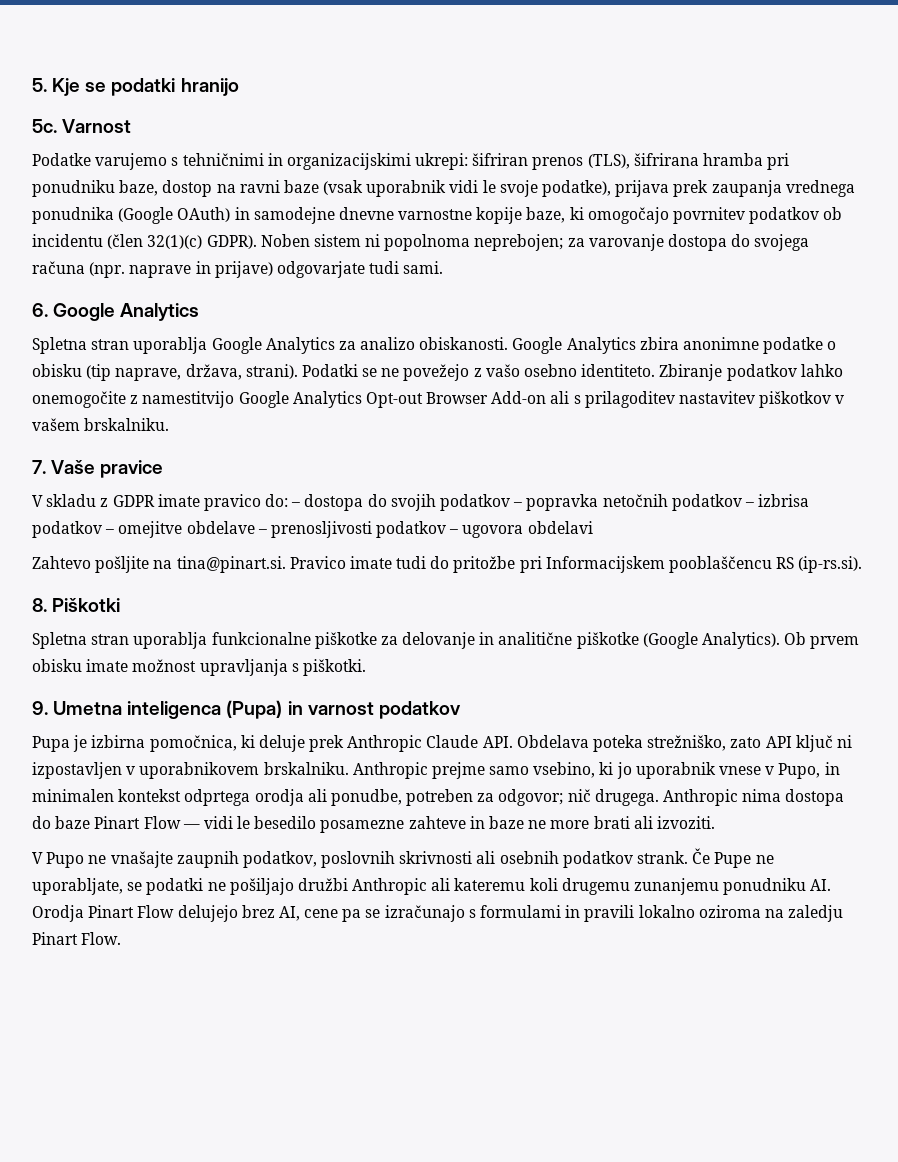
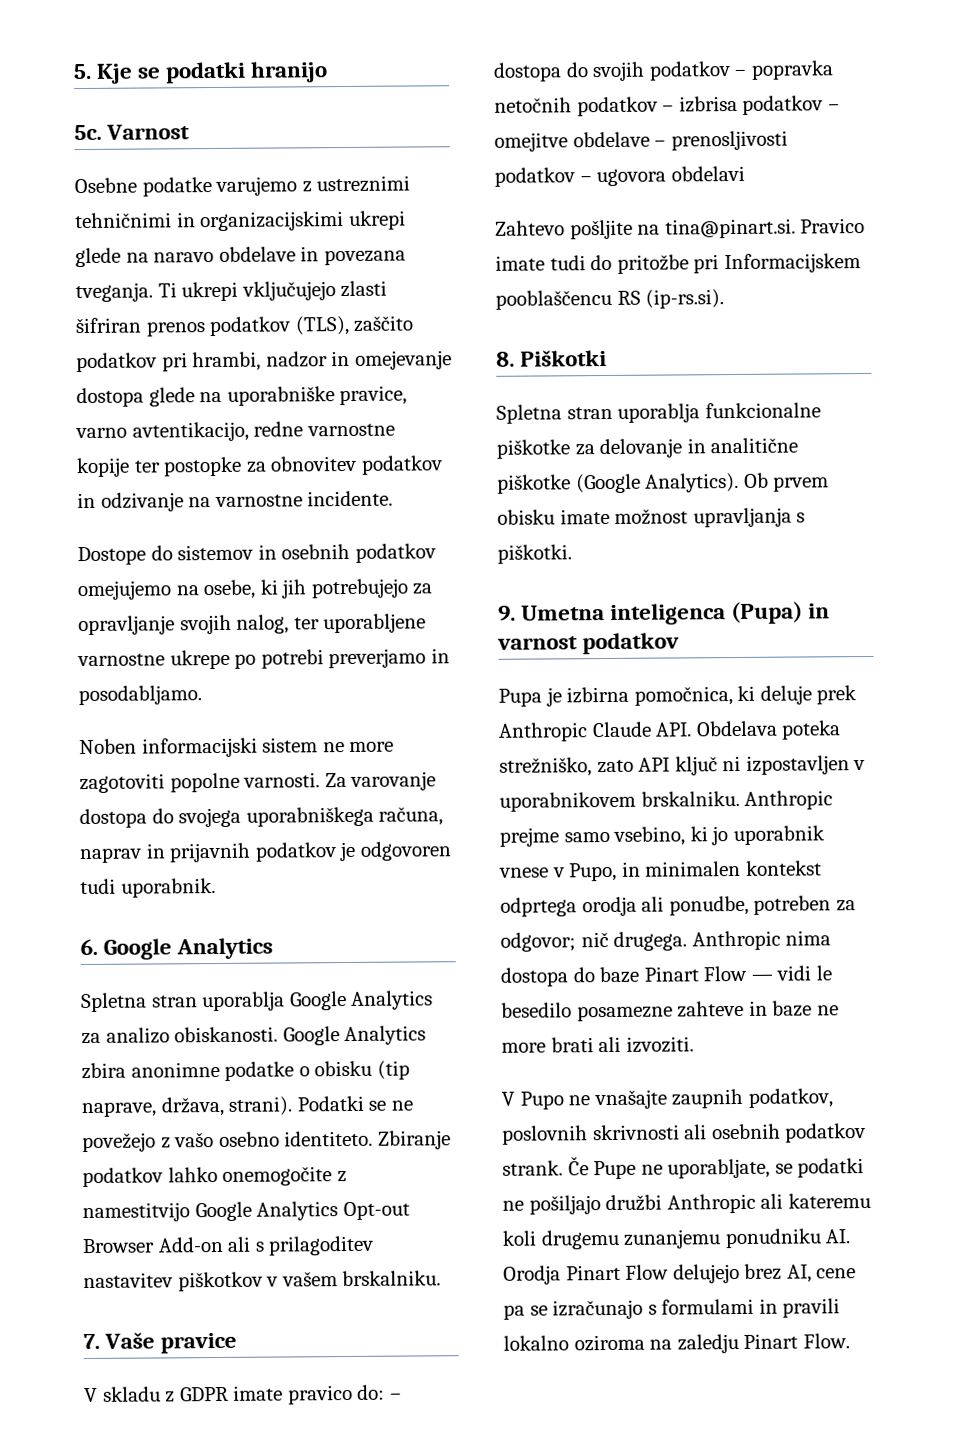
- Podatke varujemo s tehničnimi in organizacijskimi ukrepi: šifriran prenos (TLS), šifrirana hramba pri ponudniku baze, dostop na ravni baze (vsak uporabnik vidi le svoje podatke), prijava prek zaupanja vrednega ponudnika (Google OAuth) in samodejne dnevne varnostne kopije baze, ki omogočajo povrnitev podatkov ob incidentu (člen 32(1)(c) GDPR). Noben sistem ni popolnoma neprebojen; za varovanje dostopa do svojega računa (npr. naprave in prijave) odgovarjate tudi sami.
+ Osebne podatke varujemo z ustreznimi tehničnimi in organizacijskimi ukrepi glede na naravo obdelave in povezana tveganja. Ti ukrepi vključujejo zlasti šifriran prenos podatkov (TLS), zaščito podatkov pri hrambi, nadzor in omejevanje dostopa glede na uporabniške pravice, varno avtentikacijo, redne varnostne kopije ter postopke za obnovitev podatkov in odzivanje na varnostne incidente.
+ Dostope do sistemov in osebnih podatkov omejujemo na osebe, ki jih potrebujejo za opravljanje svojih nalog, ter uporabljene varnostne ukrepe po potrebi preverjamo in posodabljamo.
+ Noben informacijski sistem ne more zagotoviti popolne varnosti. Za varovanje dostopa do svojega uporabniškega računa, naprav in prijavnih podatkov je odgovoren tudi uporabnik.

